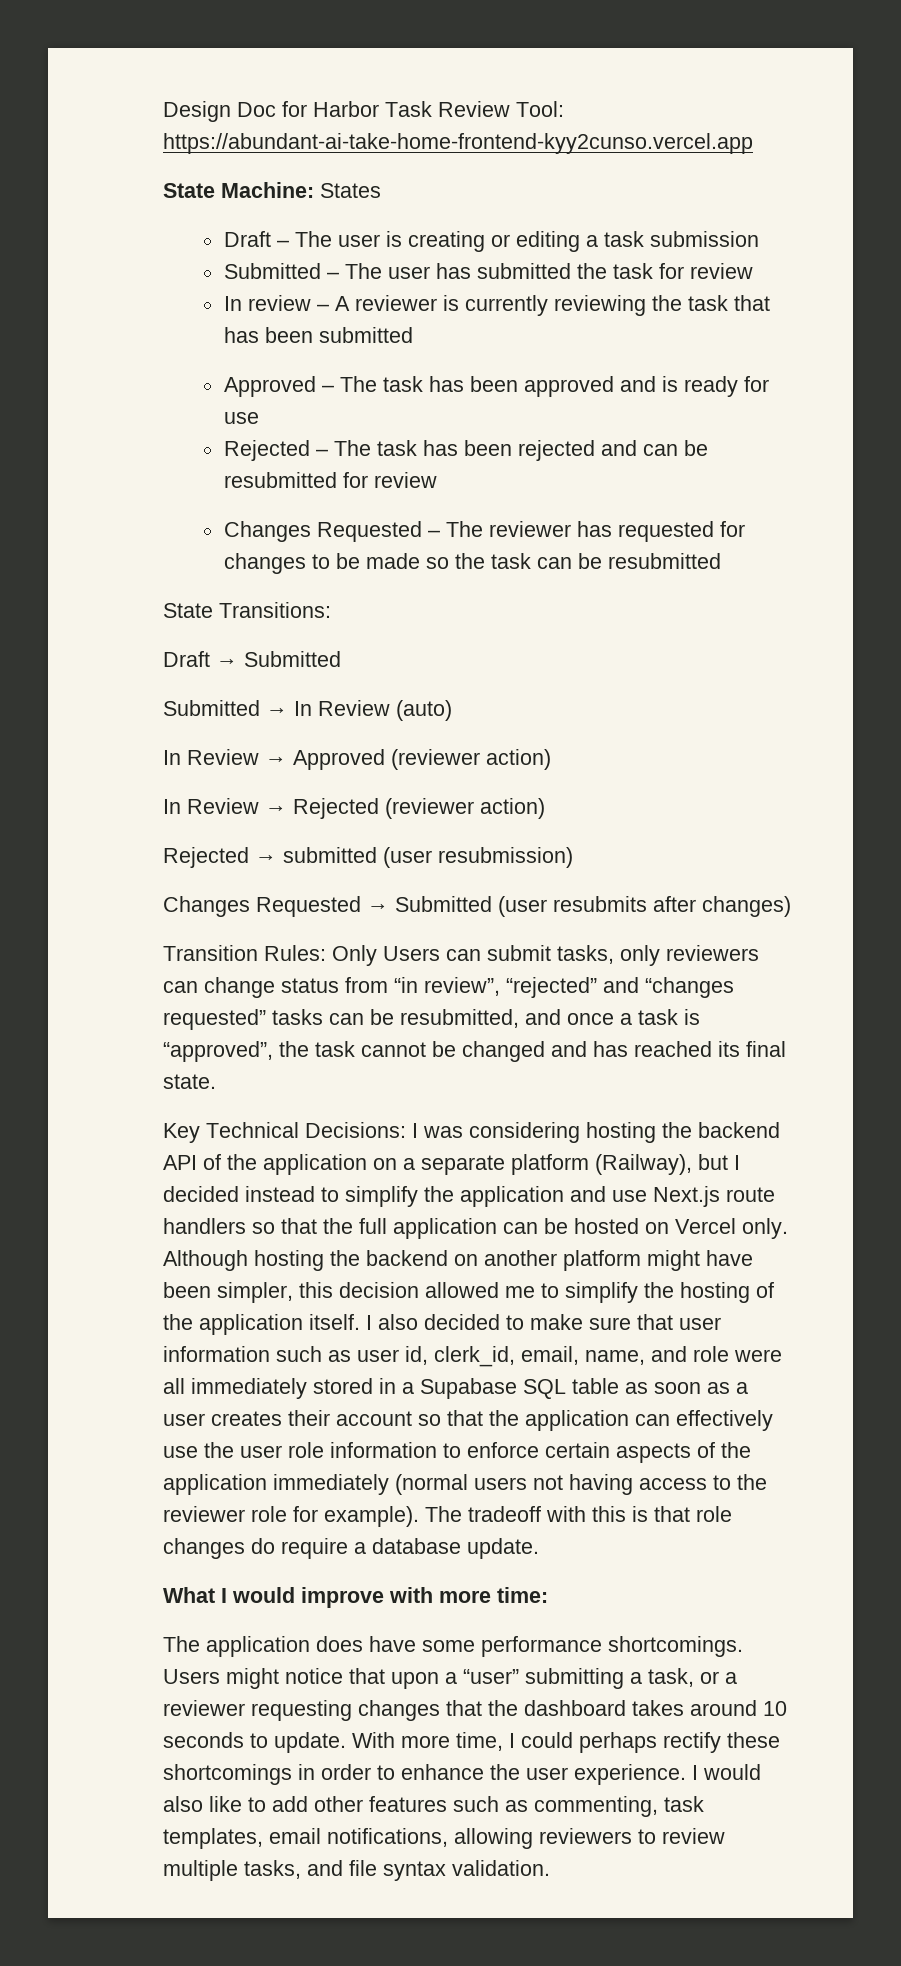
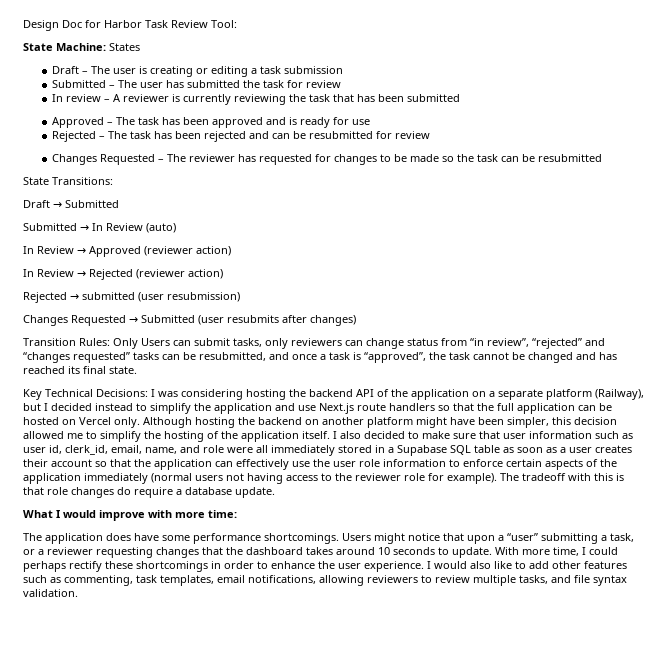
- Design Doc for Harbor Task Review Tool: https://abundant-ai-take-home-frontend-kyy2cunso.vercel.app
+ Design Doc for Harbor Task Review Tool:

